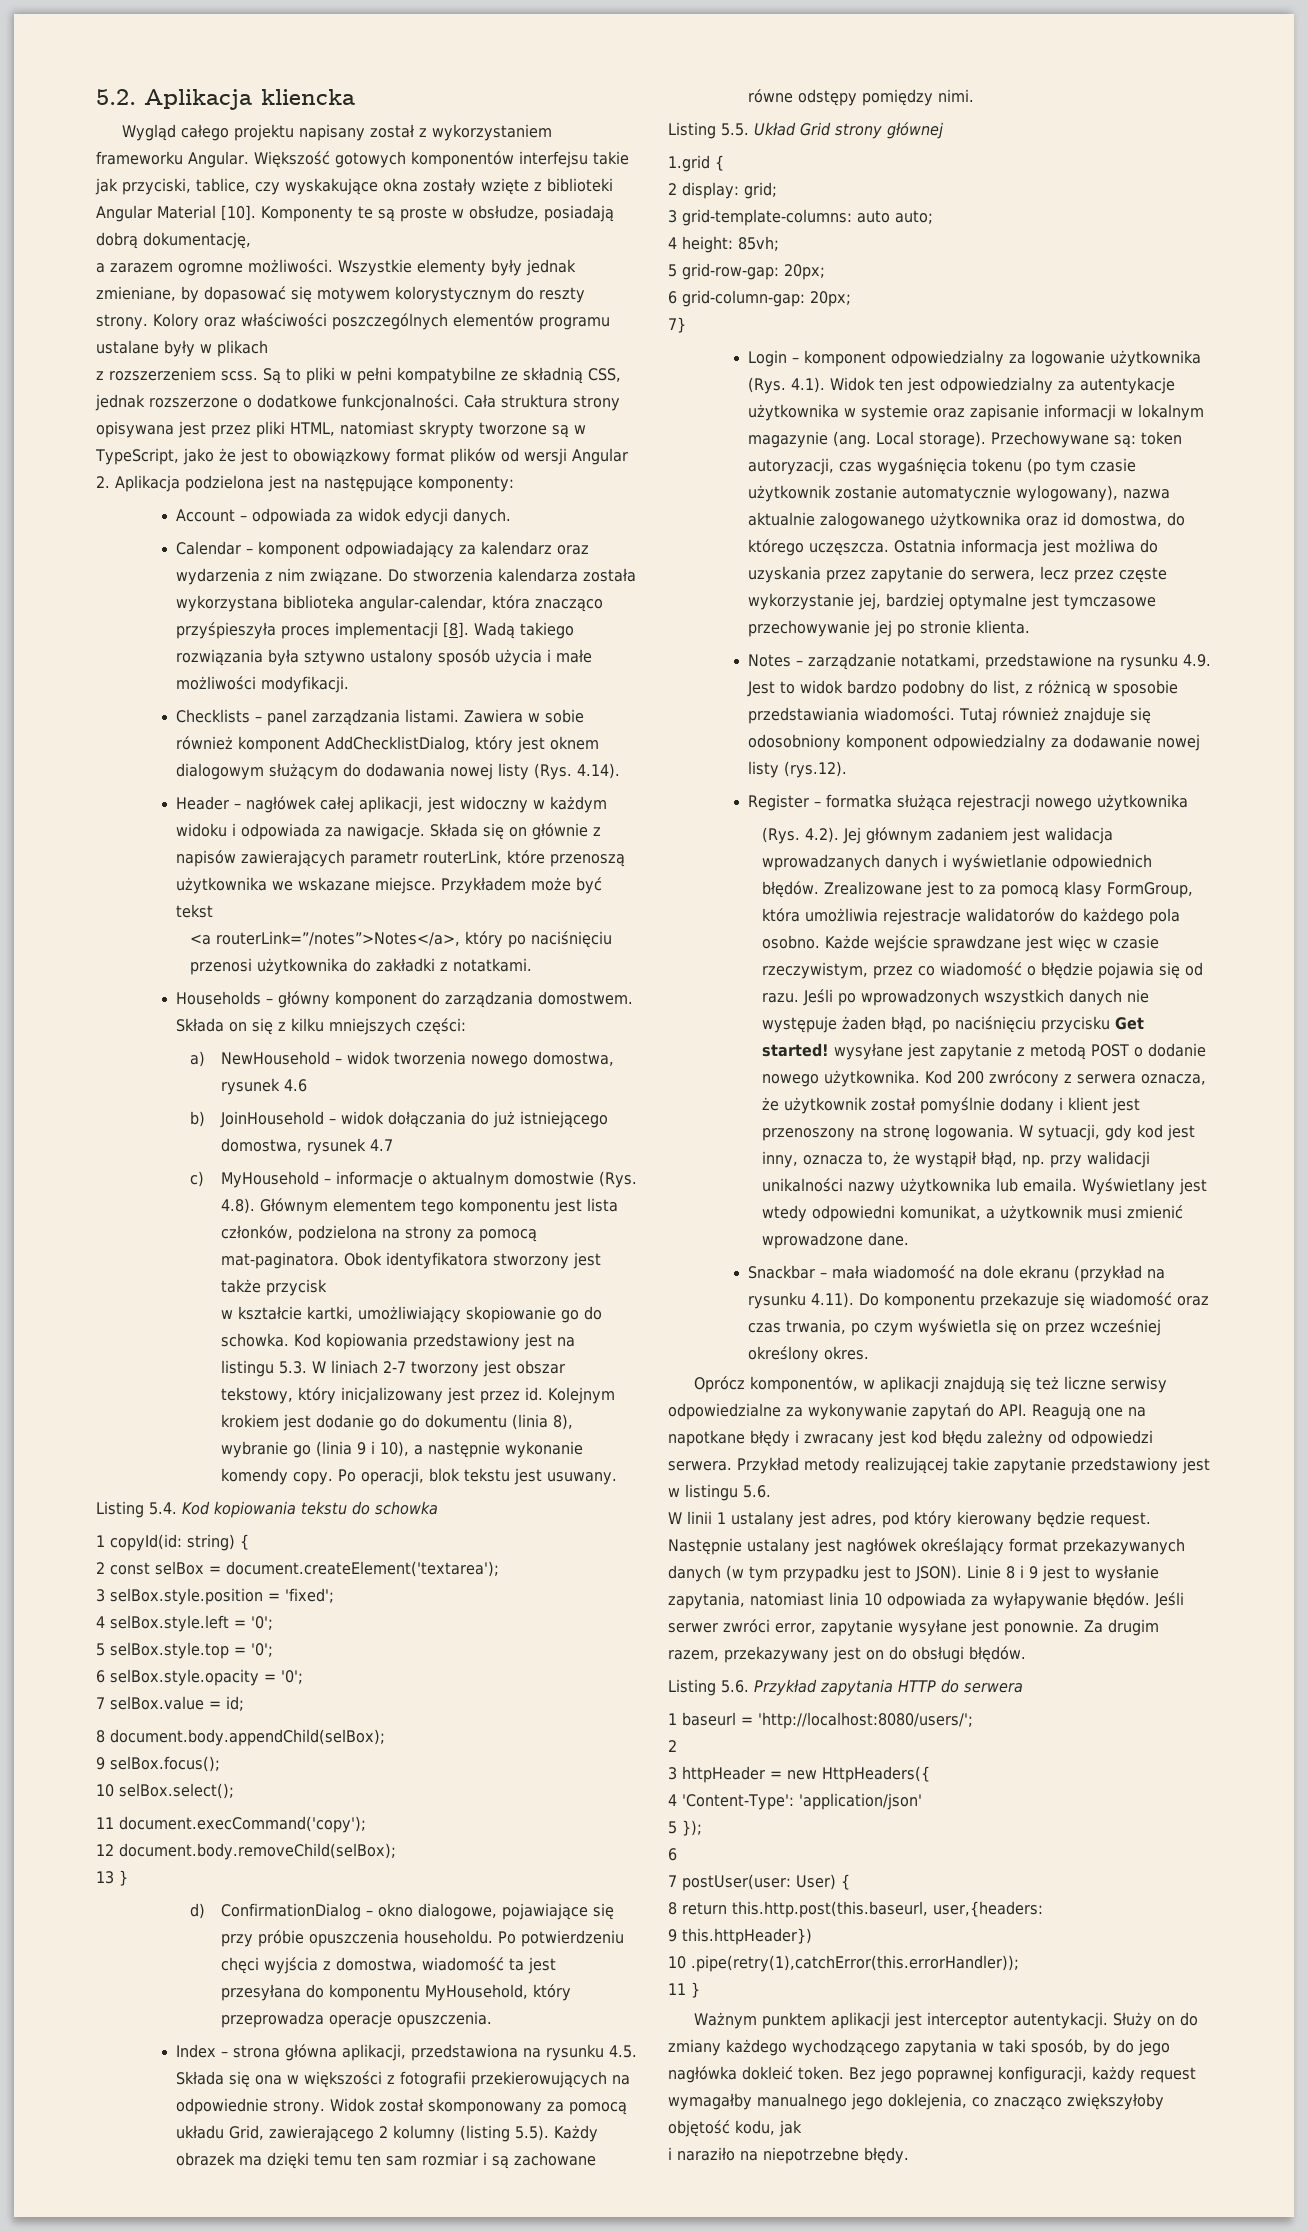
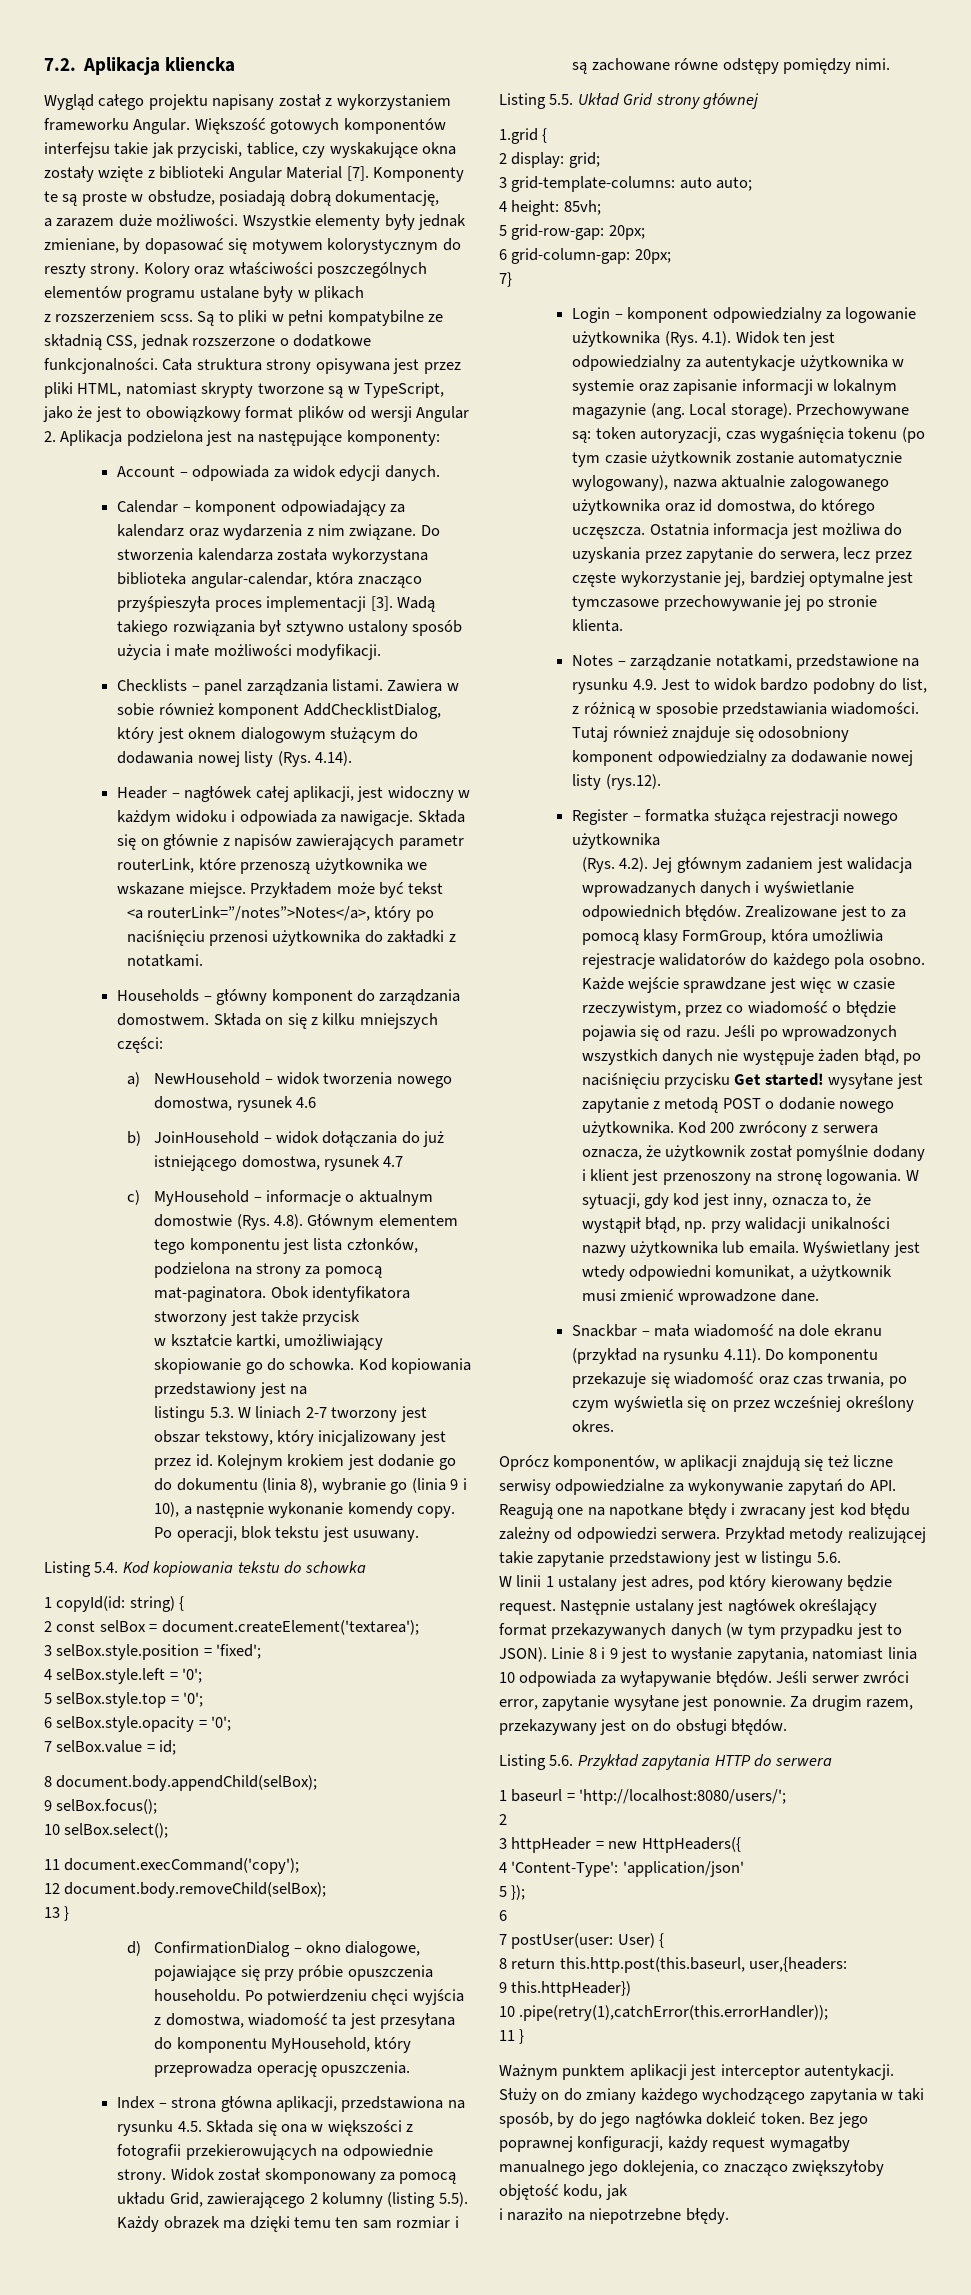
- 5.2. Aplikacja kliencka
+ 7.2. Aplikacja kliencka
- Większość gotowych komponentów interfejsu takie jak przyciski, tablice, czy wyskakujące okna zostały wzięte z biblioteki Angular Material [10].
+ Większość gotowych komponentów interfejsu takie jak przyciski, tablice, czy wyskakujące okna zostały wzięte z biblioteki Angular Material [7].
- a zarazem ogromne możliwości.
+ a zarazem duże możliwości.
- Do stworzenia kalendarza została wykorzystana biblioteka angular-calendar, która znacząco przyśpieszyła proces implementacji [8].
+ Do stworzenia kalendarza została wykorzystana biblioteka angular-calendar, która znacząco przyśpieszyła proces implementacji [3].
- Wadą takiego rozwiązania była sztywno ustalony sposób użycia i małe możliwości modyfikacji.
+ Wadą takiego rozwiązania był sztywno ustalony sposób użycia i małe możliwości modyfikacji.
- Po potwierdzeniu chęci wyjścia z domostwa, wiadomość ta jest przesyłana do komponentu MyHousehold, który przeprowadza operacje opuszczenia.
+ Po potwierdzeniu chęci wyjścia z domostwa, wiadomość ta jest przesyłana do komponentu MyHousehold, który przeprowadza operację opuszczenia.

